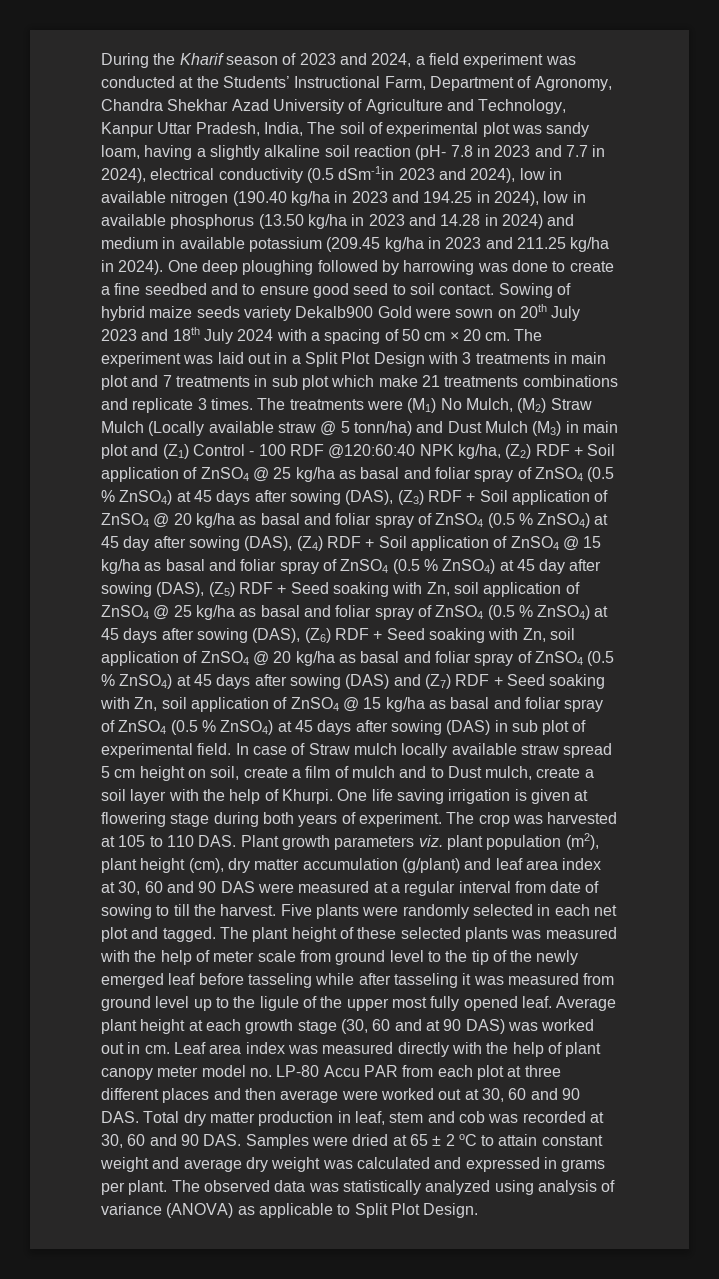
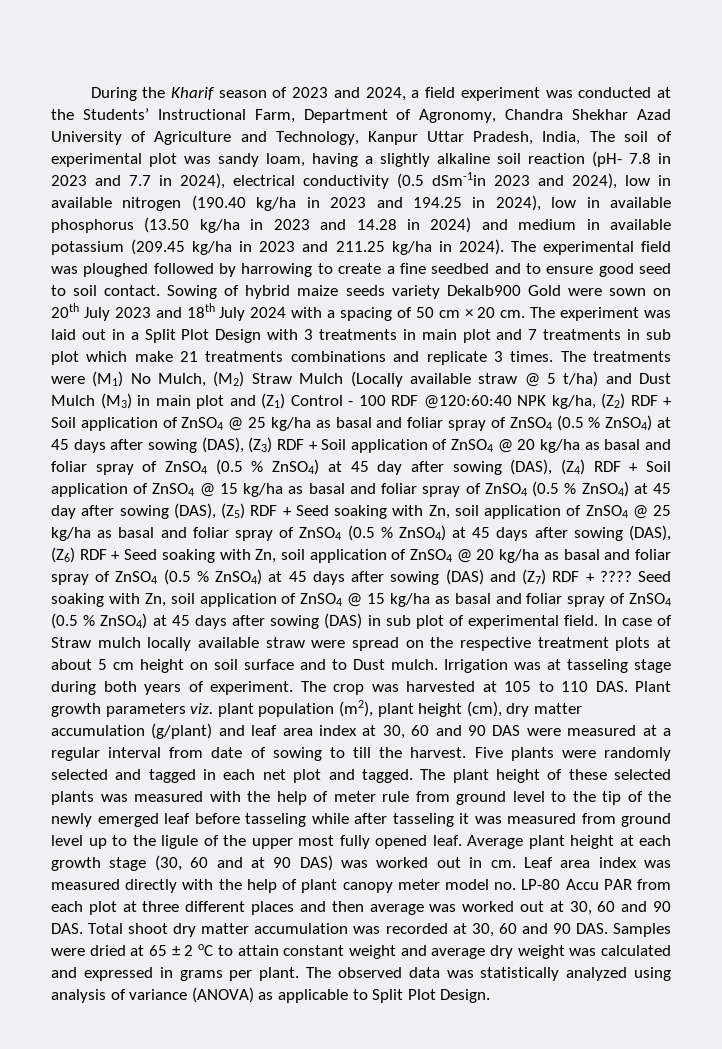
- One deep ploughing followed by harrowing was done to create a fine seedbed and to ensure good seed to soil contact.
+ The experimental field was ploughed followed by harrowing to create a fine seedbed and to ensure good seed to soil contact.
- The treatments were (M1) No Mulch, (M2) Straw Mulch (Locally available straw @ 5 tonn/ha) and Dust Mulch (M3) in main plot and (Z1) Control - 100 RDF @120:60:40 NPK kg/ha, (Z2) RDF + Soil application of ZnSO4 @ 25 kg/ha as basal and foliar spray of ZnSO4 (0.5 % ZnSO4) at 45 days after sowing (DAS), (Z3) RDF + Soil application of ZnSO4 @ 20 kg/ha as basal and foliar spray of ZnSO4 (0.5 % ZnSO4) at 45 day after sowing (DAS), (Z4) RDF + Soil application of ZnSO4 @ 15 kg/ha as basal and foliar spray of ZnSO4 (0.5 % ZnSO4) at 45 day after sowing (DAS), (Z5) RDF + Seed soaking with Zn, soil application of ZnSO4 @ 25 kg/ha as basal and foliar spray of ZnSO4 (0.5 % ZnSO4) at 45 days after sowing (DAS), (Z6) RDF + Seed soaking with Zn, soil application of ZnSO4 @ 20 kg/ha as basal and foliar spray of ZnSO4 (0.5 % ZnSO4) at 45 days after sowing (DAS) and (Z7) RDF + Seed soaking with Zn, soil application of ZnSO4 @ 15 kg/ha as basal and foliar spray of ZnSO4 (0.5 % ZnSO4) at 45 days after sowing (DAS) in sub plot of experimental field.
+ The treatments were (M1) No Mulch, (M2) Straw Mulch (Locally available straw @ 5 t/ha) and Dust Mulch (M3) in main plot and (Z1) Control - 100 RDF @120:60:40 NPK kg/ha, (Z2) RDF + Soil application of ZnSO4 @ 25 kg/ha as basal and foliar spray of ZnSO4 (0.5 % ZnSO4) at 45 days after sowing (DAS), (Z3) RDF + Soil application of ZnSO4 @ 20 kg/ha as basal and foliar spray of ZnSO4 (0.5 % ZnSO4) at 45 day after sowing (DAS), (Z4) RDF + Soil application of ZnSO4 @ 15 kg/ha as basal and foliar spray of ZnSO4 (0.5 % ZnSO4) at 45 day after sowing (DAS), (Z5) RDF + Seed soaking with Zn, soil application of ZnSO4 @ 25 kg/ha as basal and foliar spray of ZnSO4 (0.5 % ZnSO4) at 45 days after sowing (DAS), (Z6) RDF + Seed soaking with Zn, soil application of ZnSO4 @ 20 kg/ha as basal and foliar spray of ZnSO4 (0.5 % ZnSO4) at 45 days after sowing (DAS) and (Z7) RDF + ???? Seed soaking with Zn, soil application of ZnSO4 @ 15 kg/ha as basal and foliar spray of ZnSO4 (0.5 % ZnSO4) at 45 days after sowing (DAS) in sub plot of experimental field.
- In case of Straw mulch locally available straw spread 5 cm height on soil, create a film of mulch and to Dust mulch, create a soil layer with the help of Khurpi. One life saving irrigation is given at flowering stage during both years of experiment.
+ In case of Straw mulch locally available straw were spread on the respective treatment plots at about 5 cm height on soil surface and to Dust mulch. Irrigation was at tasseling stage during both years of experiment.
- Five plants were randomly selected in each net plot and tagged.
+ Five plants were randomly selected and tagged in each net plot and tagged.
- The plant height of these selected plants was measured with the help of meter scale from ground level to the tip of the newly emerged leaf before tasseling while after tasseling it was measured from ground level up to the ligule of the upper most fully opened leaf.
+ The plant height of these selected plants was measured with the help of meter rule from ground level to the tip of the newly emerged leaf before tasseling while after tasseling it was measured from ground level up to the ligule of the upper most fully opened leaf.
- Leaf area index was measured directly with the help of plant canopy meter model no. LP-80 Accu PAR from each plot at three different places and then average were worked out at 30, 60 and 90 DAS. Total dry matter production in leaf, stem and cob was recorded at 30, 60 and 90 DAS. Samples were dried at 65 ± 2 oC to attain constant weight and average dry weight was calculated and expressed in grams per plant.
+ Leaf area index was measured directly with the help of plant canopy meter model no. LP-80 Accu PAR from each plot at three different places and then average was worked out at 30, 60 and 90 DAS. Total shoot dry matter accumulation was recorded at 30, 60 and 90 DAS. Samples were dried at 65 ± 2 oC to attain constant weight and average dry weight was calculated and expressed in grams per plant.

